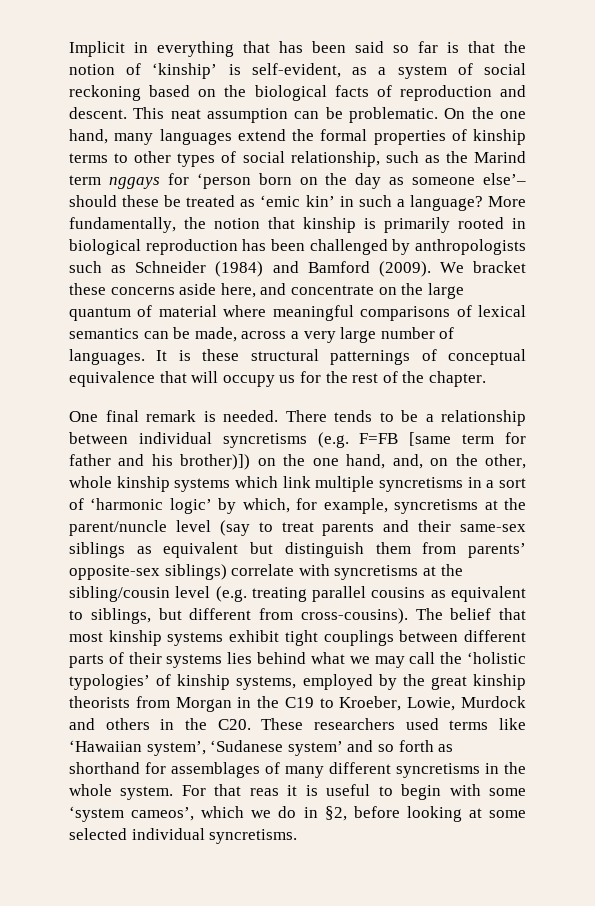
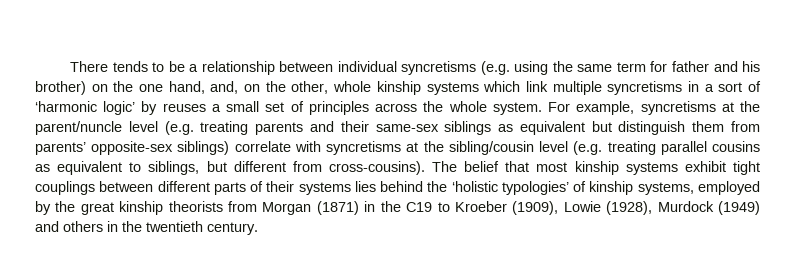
- Implicit in everything that has been said so far is that the notion of ‘kinship’ is self-evident, as a system of social reckoning based on the biological facts of reproduction and descent. This neat assumption can be problematic. On the one hand, many languages extend the formal properties of kinship terms to other types of social relationship, such as the Marind term nggays for ‘person born on the day as someone else’– should these be treated as ‘emic kin’ in such a language? More fundamentally, the notion that kinship is primarily rooted in biological reproduction has been challenged by anthropologists such as Schneider (1984) and Bamford (2009). We bracket these concerns aside here, and concentrate on the large quantum of material where meaningful comparisons of lexical semantics can be made, across a very large number of languages. It is these structural patternings of conceptual equivalence that will occupy us for the rest of the chapter.
- One final remark is needed. There tends to be a relationship between individual syncretisms (e.g. F=FB [same term for father and his brother)]) on the one hand, and, on the other, whole kinship systems which link multiple syncretisms in a sort of ‘harmonic logic’ by which, for example, syncretisms at the parent/nuncle level (say to treat parents and their same-sex siblings as equivalent but distinguish them from parents’ opposite-sex siblings) correlate with syncretisms at the sibling/cousin level (e.g. treating parallel cousins as equivalent to siblings, but different from cross-cousins).
+ There tends to be a relationship between individual syncretisms (e.g. using the same term for father and his brother) on the one hand, and, on the other, whole kinship systems which link multiple syncretisms in a sort of ‘harmonic logic’ by reuses a small set of principles across the whole system. For example, syncretisms at the parent/nuncle level (e.g. treating parents and their same-sex siblings as equivalent but distinguish them from parents’ opposite-sex siblings) correlate with syncretisms at the sibling/cousin level (e.g. treating parallel cousins as equivalent to siblings, but different from cross-cousins).
- The belief that most kinship systems exhibit tight couplings between different parts of their systems lies behind what we may call the ‘holistic typologies’ of kinship systems, employed by the great kinship theorists from Morgan in the C19 to Kroeber, Lowie, Murdock and others in the C20. These researchers used terms like ‘Hawaiian system’, ‘Sudanese system’ and so forth as shorthand for assemblages of many different syncretisms in the whole system. For that reas it is useful to begin with some ‘system cameos’, which we do in §2, before looking at some selected individual syncretisms.
+ The belief that most kinship systems exhibit tight couplings between different parts of their systems lies behind the ‘holistic typologies’ of kinship systems, employed by the great kinship theorists from Morgan (1871) in the C19 to Kroeber (1909), Lowie (1928), Murdock (1949) and others in the twentieth century.

